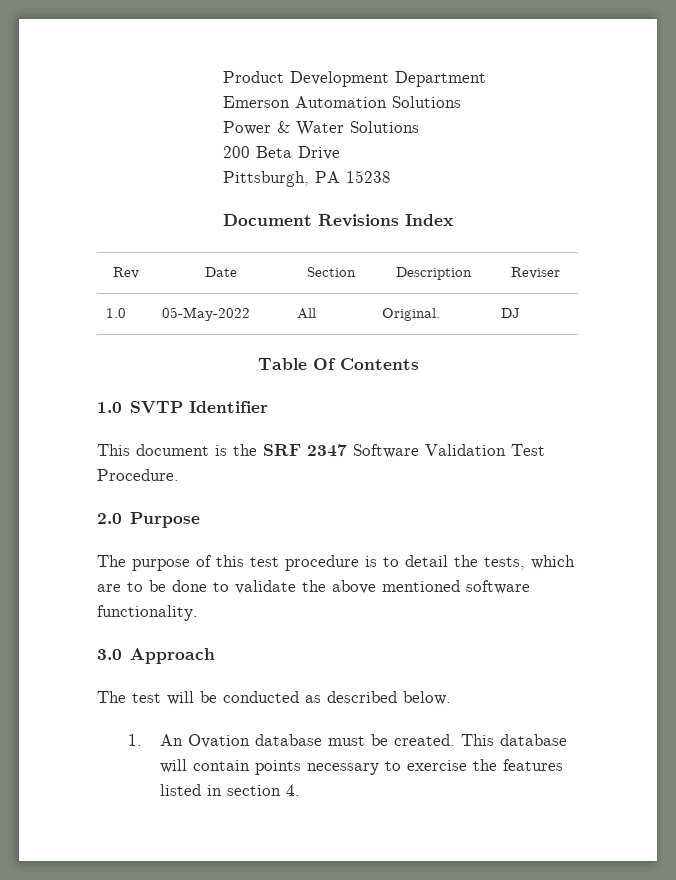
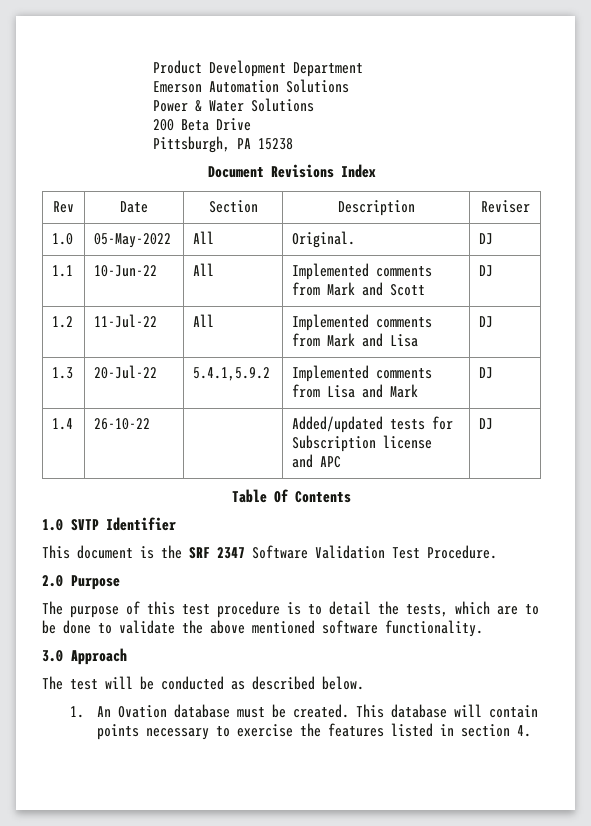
+ 1.1 | 10-Jun-22 | All | Implemented comments from Mark and Scott | DJ
+ 1.2 | 11-Jul-22 | All | Implemented comments from Mark and Lisa | DJ
+ 1.3 | 20-Jul-22 | 5.4.1,5.9.2 | Implemented comments from Lisa and Mark | DJ
+ 1.4 | 26-10-22 | | Added/updated tests for Subscription license and APC | DJ

